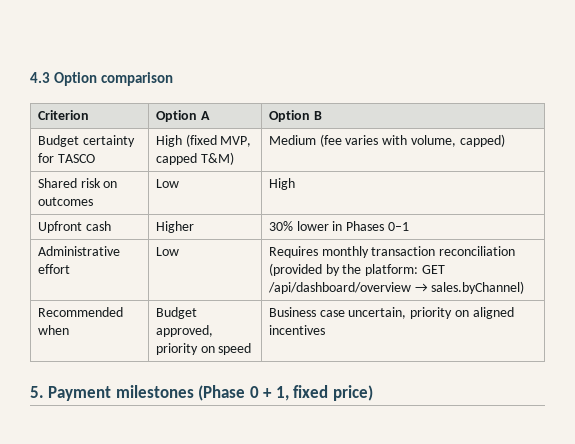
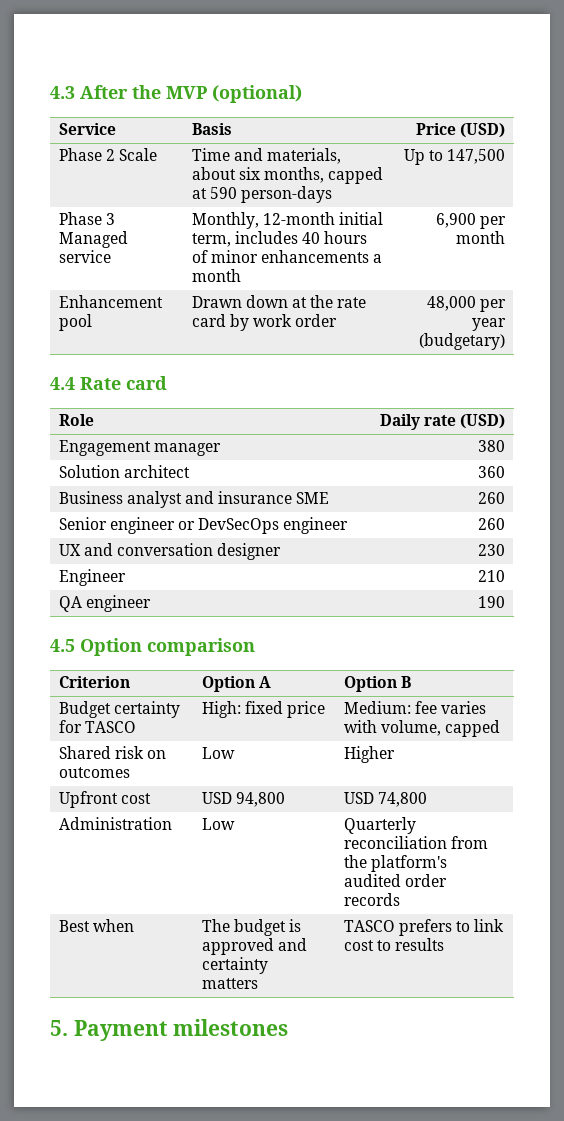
- 4.3 Option comparison
+ 4.3 After the MVP (optional)
+ Service | Basis | Price (USD)
+ Phase 2 Scale | Time and materials, about six months, capped at 590 person-days | Up to 147,500
+ Phase 3 Managed service | Monthly, 12-month initial term, includes 40 hours of minor enhancements a month | 6,900 per month
+ Enhancement pool | Drawn down at the rate card by work order | 48,000 per year (budgetary)
+ 4.4 Rate card
+ Role | Daily rate (USD)
+ Engagement manager | 380
+ Solution architect | 360
+ Business analyst and insurance SME | 260
+ Senior engineer or DevSecOps engineer | 260
+ UX and conversation designer | 230
+ Engineer | 210
+ QA engineer | 190
+ 4.5 Option comparison
- Budget certainty for TASCO | High (fixed MVP, capped T&M) | Medium (fee varies with volume, capped)
+ Budget certainty for TASCO | High: fixed price | Medium: fee varies with volume, capped
- Shared risk on outcomes | Low | High
+ Shared risk on outcomes | Low | Higher
- Upfront cash | Higher | 30% lower in Phases 0–1
- Administrative effort | Low | Requires monthly transaction reconciliation (provided by the platform: GET /api/dashboard/overview → sales.byChannel)
- Recommended when | Budget approved, priority on speed | Business case uncertain, priority on aligned incentives
- 5. Payment milestones (Phase 0 + 1, fixed price)
+ Upfront cost | USD 94,800 | USD 74,800
+ Administration | Low | Quarterly reconciliation from the platform's audited order records
+ Best when | The budget is approved and certainty matters | TASCO prefers to link cost to results
+ 5. Payment milestones

